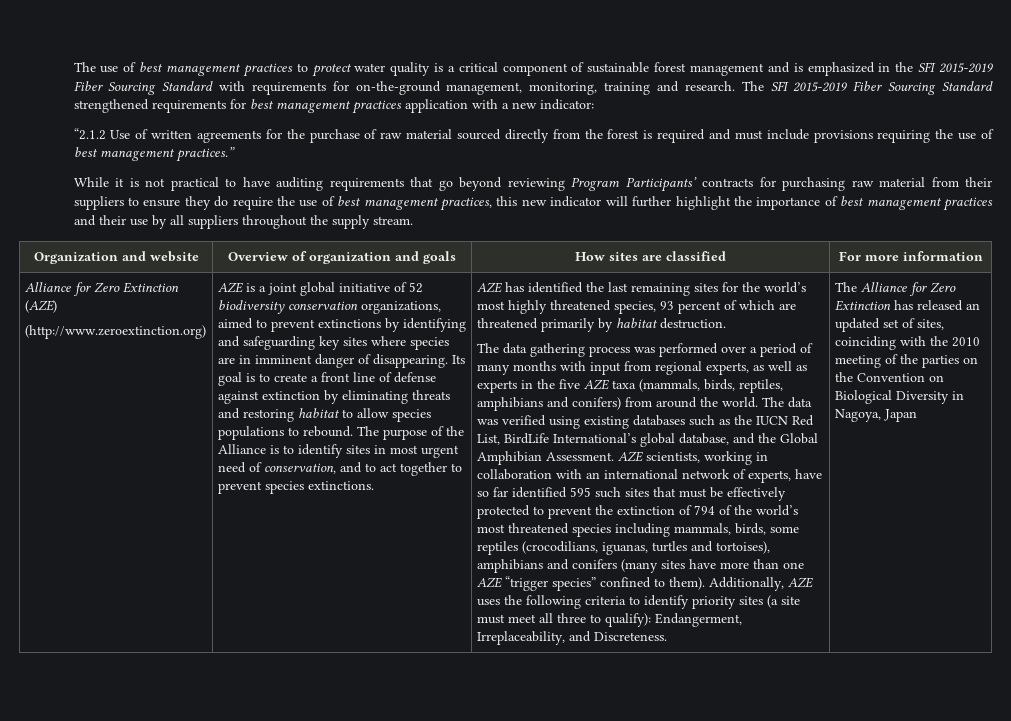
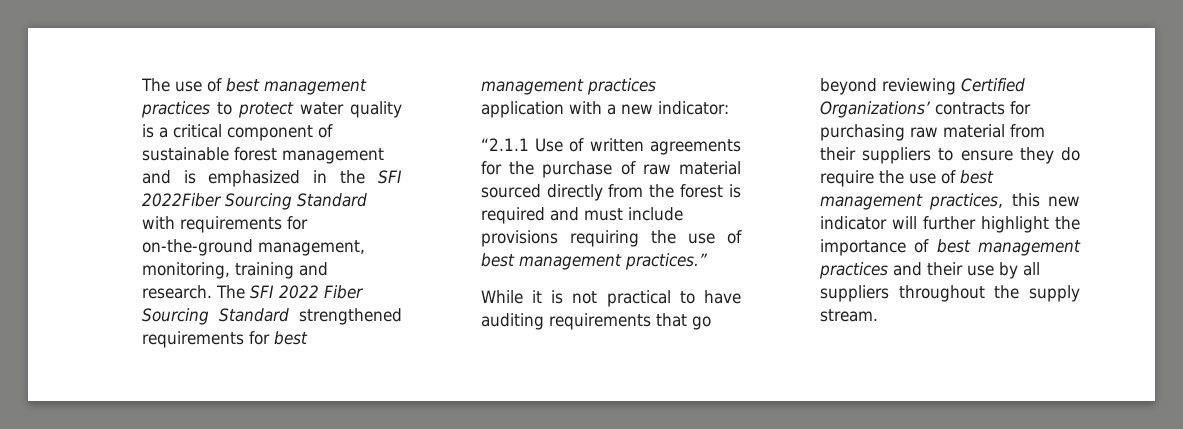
- The use of best management practices to protect water quality is a critical component of sustainable forest management and is emphasized in the SFI 2015-2019 Fiber Sourcing Standard with requirements for on-the-ground management, monitoring, training and research.
+ The use of best management practices to protect water quality is a critical component of sustainable forest management and is emphasized in the SFI 2022Fiber Sourcing Standard with requirements for on-the-ground management, monitoring, training and research.
- The SFI 2015-2019 Fiber Sourcing Standard strengthened requirements for best management practices application with a new indicator:
+ The SFI 2022 Fiber Sourcing Standard strengthened requirements for best management practices application with a new indicator:
- “2.1.2 Use of written agreements for the purchase of raw material sourced directly from the forest is required and must include provisions requiring the use of best management practices.”
+ “2.1.1 Use of written agreements for the purchase of raw material sourced directly from the forest is required and must include provisions requiring the use of best management practices.”
- While it is not practical to have auditing requirements that go beyond reviewing Program Participants’ contracts for purchasing raw material from their suppliers to ensure they do require the use of best management practices, this new indicator will further highlight the importance of best management practices and their use by all suppliers throughout the supply stream.
+ While it is not practical to have auditing requirements that go beyond reviewing Certified Organizations’ contracts for purchasing raw material from their suppliers to ensure they do require the use of best management practices, this new indicator will further highlight the importance of best management practices and their use by all suppliers throughout the supply stream.
- Organization and website | Overview of organization and goals | How sites are classified | For more information
- Alliance for Zero Extinction (AZE)
- (http://www.zeroextinction.org) | AZE is a joint global initiative of 52 biodiversity conservation organizations, aimed to prevent extinctions by identifying and safeguarding key sites where species are in imminent danger of disappearing. Its goal is to create a front line of defense against extinction by eliminating threats and restoring habitat to allow species populations to rebound. The purpose of the Alliance is to identify sites in most urgent need of conservation, and to act together to prevent species extinctions. | AZE has identified the last remaining sites for the world’s most highly threatened species, 93 percent of which are threatened primarily by habitat destruction.
- The data gathering process was performed over a period of many months with input from regional experts, as well as experts in the five AZE taxa (mammals, birds, reptiles, amphibians and conifers) from around the world. The data was verified using existing databases such as the IUCN Red List, BirdLife International’s global database, and the Global Amphibian Assessment. AZE scientists, working in collaboration with an international network of experts, have so far identified 595 such sites that must be effectively protected to prevent the extinction of 794 of the world’s most threatened species including mammals, birds, some reptiles (crocodilians, iguanas, turtles and tortoises), amphibians and conifers (many sites have more than one AZE “trigger species” confined to them). Additionally, AZE uses the following criteria to identify priority sites (a site must meet all three to qualify): Endangerment, Irreplaceability, and Discreteness. | The Alliance for Zero Extinction has released an updated set of sites, coinciding with the 2010 meeting of the parties on the Convention on Biological Diversity in Nagoya, Japan

